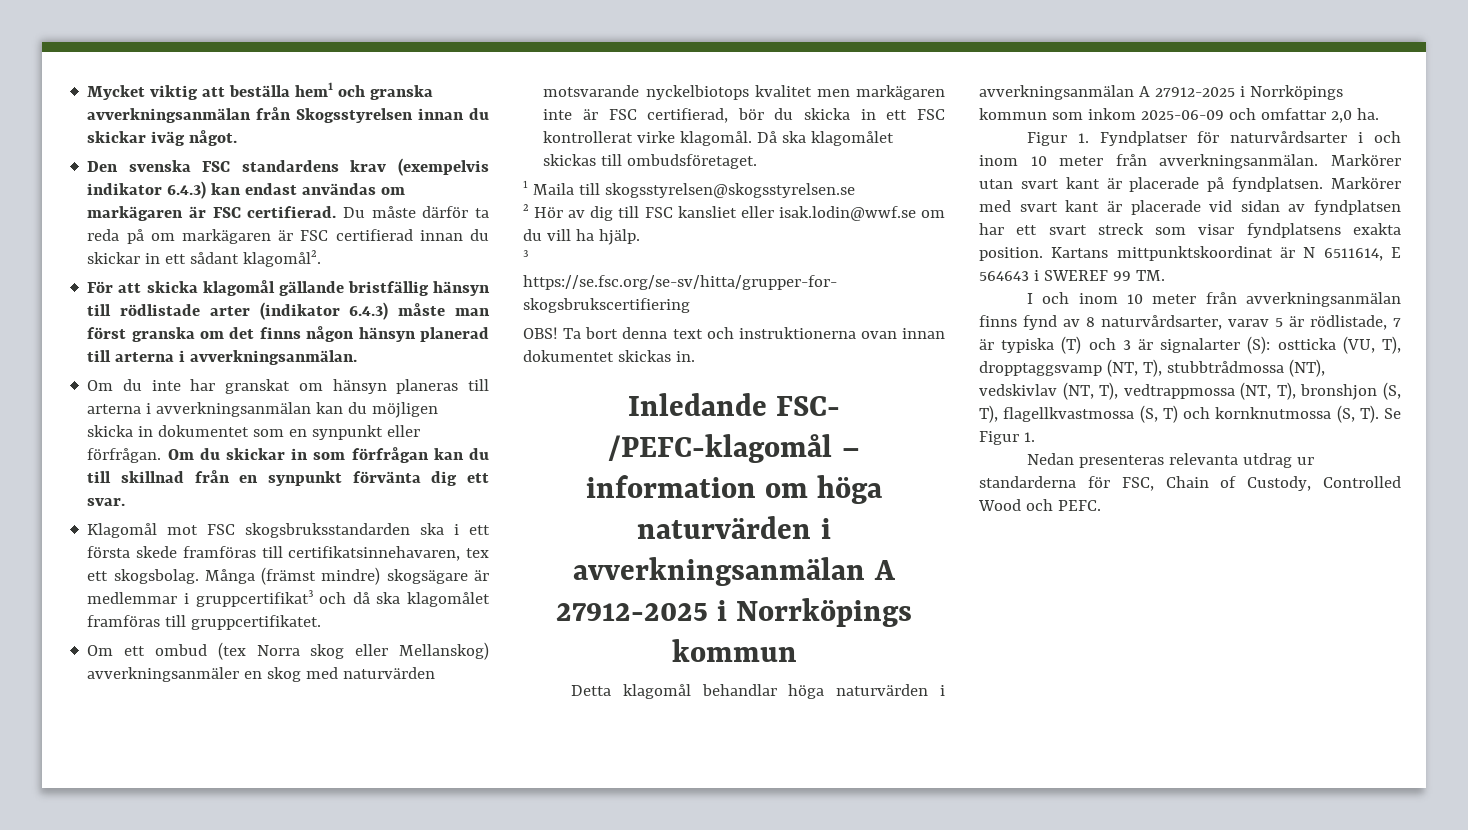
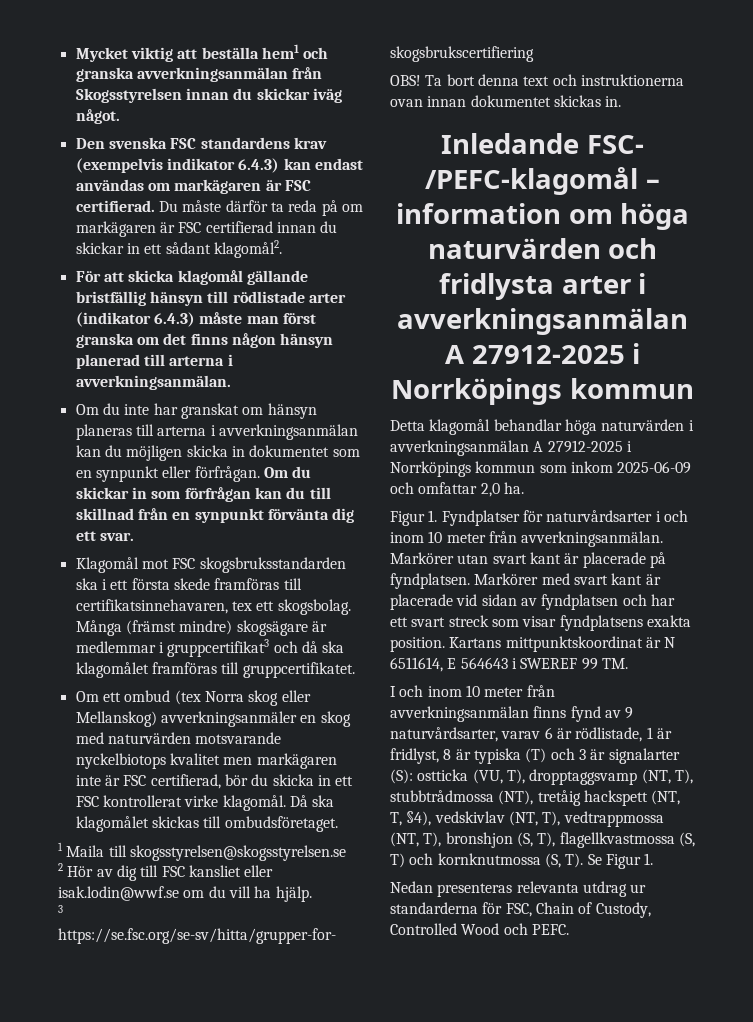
- Inledande FSC- /PEFC-klagomål – information om höga naturvärden i avverkningsanmälan A 27912-2025 i Norrköpings kommun
+ Inledande FSC- /PEFC-klagomål – information om höga naturvärden och fridlysta arter i avverkningsanmälan A 27912-2025 i Norrköpings kommun
- Markörer med svart kant är placerade vid sidan av fyndplatsen har ett svart streck som visar fyndplatsens exakta position.
+ Markörer med svart kant är placerade vid sidan av fyndplatsen och har ett svart streck som visar fyndplatsens exakta position.
- I och inom 10 meter från avverkningsanmälan finns fynd av 8 naturvårdsarter, varav 5 är rödlistade, 7 är typiska (T) och 3 är signalarter (S): ostticka (VU, T), dropptaggsvamp (NT, T), stubbtrådmossa (NT), vedskivlav (NT, T), vedtrappmossa (NT, T), bronshjon (S, T), flagellkvastmossa (S, T) och kornknutmossa (S, T). Se Figur 1.
+ I och inom 10 meter från avverkningsanmälan finns fynd av 9 naturvårdsarter, varav 6 är rödlistade, 1 är fridlyst, 8 är typiska (T) och 3 är signalarter (S): ostticka (VU, T), dropptaggsvamp (NT, T), stubbtrådmossa (NT), tretåig hackspett (NT, T, §4), vedskivlav (NT, T), vedtrappmossa (NT, T), bronshjon (S, T), flagellkvastmossa (S, T) och kornknutmossa (S, T). Se Figur 1.

